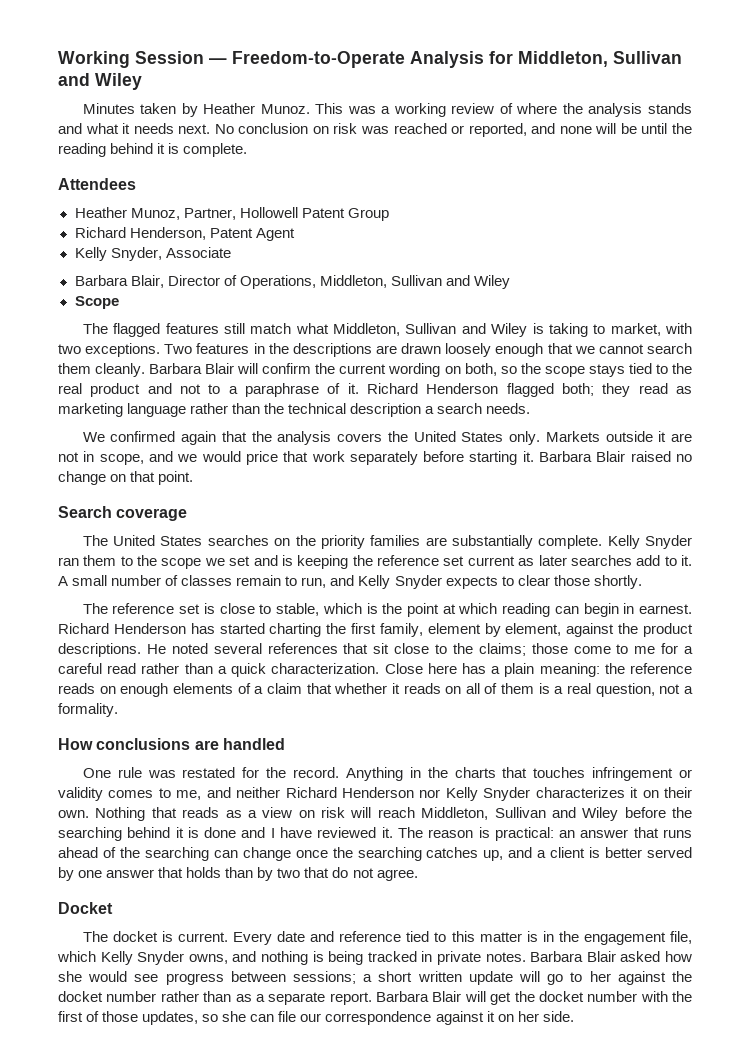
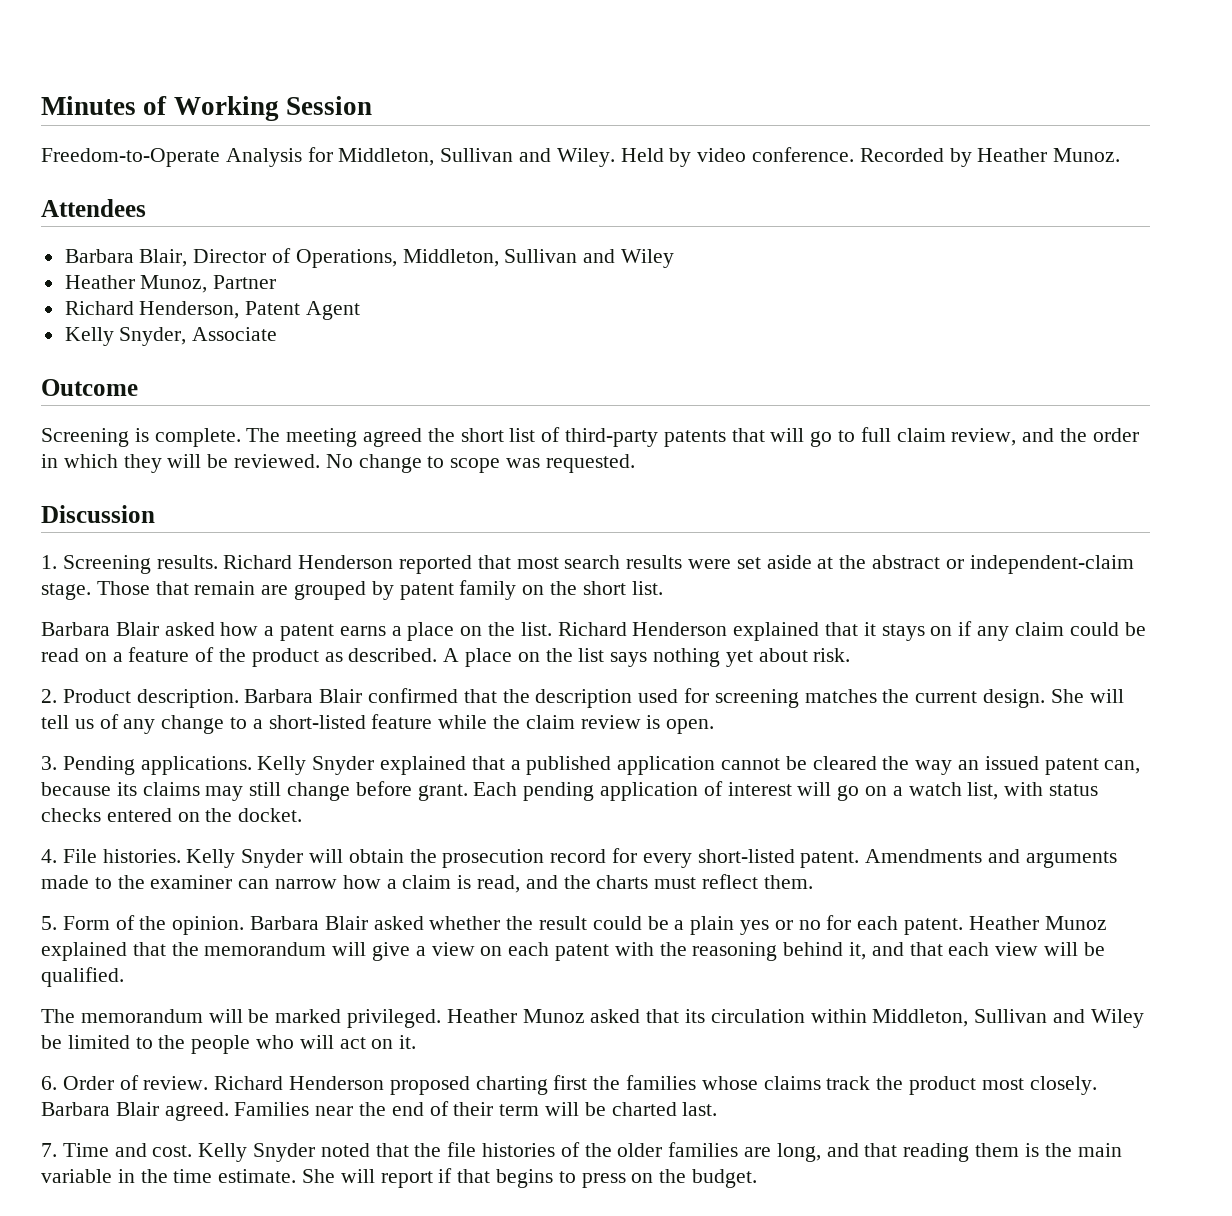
- Working Session — Freedom-to-Operate Analysis for Middleton, Sullivan and Wiley
- Minutes taken by Heather Munoz. This was a working review of where the analysis stands and what it needs next. No conclusion on risk was reached or reported, and none will be until the reading behind it is complete.
+ Minutes of Working Session
+ Freedom-to-Operate Analysis for Middleton, Sullivan and Wiley. Held by video conference. Recorded by Heather Munoz.
  Attendees
- Heather Munoz, Partner, Hollowell Patent Group
- Richard Henderson, Patent Agent
- Kelly Snyder, Associate
- Scope
- The flagged features still match what Middleton, Sullivan and Wiley is taking to market, with two exceptions. Two features in the descriptions are drawn loosely enough that we cannot search them cleanly. Barbara Blair will confirm the current wording on both, so the scope stays tied to the real product and not to a paraphrase of it. Richard Henderson flagged both; they read as marketing language rather than the technical description a search needs.
- We confirmed again that the analysis covers the United States only. Markets outside it are not in scope, and we would price that work separately before starting it. Barbara Blair raised no change on that point.
- Search coverage
- The United States searches on the priority families are substantially complete. Kelly Snyder ran them to the scope we set and is keeping the reference set current as later searches add to it. A small number of classes remain to run, and Kelly Snyder expects to clear those shortly.
- The reference set is close to stable, which is the point at which reading can begin in earnest. Richard Henderson has started charting the first family, element by element, against the product descriptions. He noted several references that sit close to the claims; those come to me for a careful read rather than a quick characterization. Close here has a plain meaning: the reference reads on enough elements of a claim that whether it reads on all of them is a real question, not a formality.
- How conclusions are handled
- One rule was restated for the record. Anything in the charts that touches infringement or validity comes to me, and neither Richard Henderson nor Kelly Snyder characterizes it on their own. Nothing that reads as a view on risk will reach Middleton, Sullivan and Wiley before the searching behind it is done and I have reviewed it. The reason is practical: an answer that runs ahead of the searching can change once the searching catches up, and a client is better served by one answer that holds than by two that do not agree.
- Docket
- The docket is current. Every date and reference tied to this matter is in the engagement file, which Kelly Snyder owns, and nothing is being tracked in private notes. Barbara Blair asked how she would see progress between sessions; a short written update will go to her against the docket number rather than as a separate report. Barbara Blair will get the docket number with the first of those updates, so she can file our correspondence against it on her side.
+ Heather Munoz, Partner
+ Richard Henderson, Patent Agent
+ Kelly Snyder, Associate
+ Outcome
+ Screening is complete. The meeting agreed the short list of third-party patents that will go to full claim review, and the order in which they will be reviewed. No change to scope was requested.
+ Discussion
+ 1. Screening results. Richard Henderson reported that most search results were set aside at the abstract or independent-claim stage. Those that remain are grouped by patent family on the short list.
+ Barbara Blair asked how a patent earns a place on the list. Richard Henderson explained that it stays on if any claim could be read on a feature of the product as described. A place on the list says nothing yet about risk.
+ 2. Product description. Barbara Blair confirmed that the description used for screening matches the current design. She will tell us of any change to a short-listed feature while the claim review is open.
+ 3. Pending applications. Kelly Snyder explained that a published application cannot be cleared the way an issued patent can, because its claims may still change before grant. Each pending application of interest will go on a watch list, with status checks entered on the docket.
+ 4. File histories. Kelly Snyder will obtain the prosecution record for every short-listed patent. Amendments and arguments made to the examiner can narrow how a claim is read, and the charts must reflect them.
+ 5. Form of the opinion. Barbara Blair asked whether the result could be a plain yes or no for each patent. Heather Munoz explained that the memorandum will give a view on each patent with the reasoning behind it, and that each view will be qualified.
+ The memorandum will be marked privileged. Heather Munoz asked that its circulation within Middleton, Sullivan and Wiley be limited to the people who will act on it.
+ 6. Order of review. Richard Henderson proposed charting first the families whose claims track the product most closely. Barbara Blair agreed. Families near the end of their term will be charted last.
+ 7. Time and cost. Kelly Snyder noted that the file histories of the older families are long, and that reading them is the main variable in the time estimate. She will report if that begins to press on the budget.

